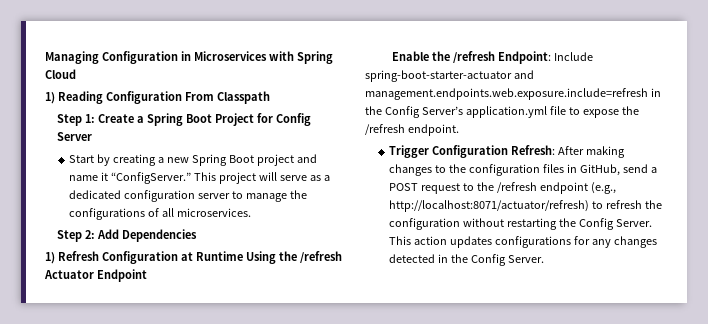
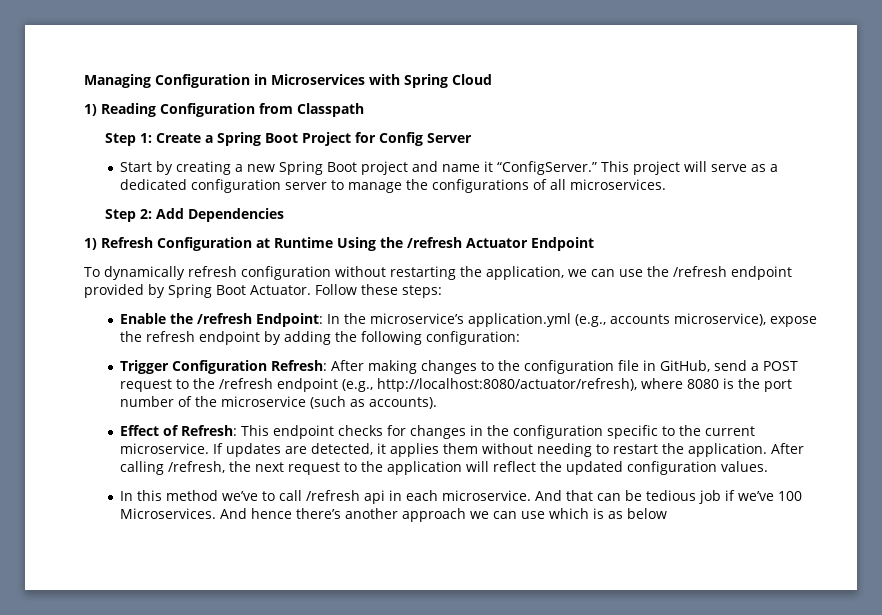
- 1) Reading Configuration From Classpath
+ 1) Reading Configuration from Classpath
- Enable the /refresh Endpoint: Include spring-boot-starter-actuator and management.endpoints.web.exposure.include=refresh in the Config Server’s application.yml file to expose the /refresh endpoint.
+ To dynamically refresh configuration without restarting the application, we can use the /refresh endpoint provided by Spring Boot Actuator. Follow these steps:
+ Enable the /refresh Endpoint: In the microservice’s application.yml (e.g., accounts microservice), expose the refresh endpoint by adding the following configuration:
- Trigger Configuration Refresh: After making changes to the configuration files in GitHub, send a POST request to the /refresh endpoint (e.g., http://localhost:8071/actuator/refresh) to refresh the configuration without restarting the Config Server. This action updates configurations for any changes detected in the Config Server.
+ Trigger Configuration Refresh: After making changes to the configuration file in GitHub, send a POST request to the /refresh endpoint (e.g., http://localhost:8080/actuator/refresh), where 8080 is the port number of the microservice (such as accounts).
+ Effect of Refresh: This endpoint checks for changes in the configuration specific to the current microservice. If updates are detected, it applies them without needing to restart the application. After calling /refresh, the next request to the application will reflect the updated configuration values.
+ In this method we’ve to call /refresh api in each microservice. And that can be tedious job if we’ve 100 Microservices. And hence there’s another approach we can use which is as below

